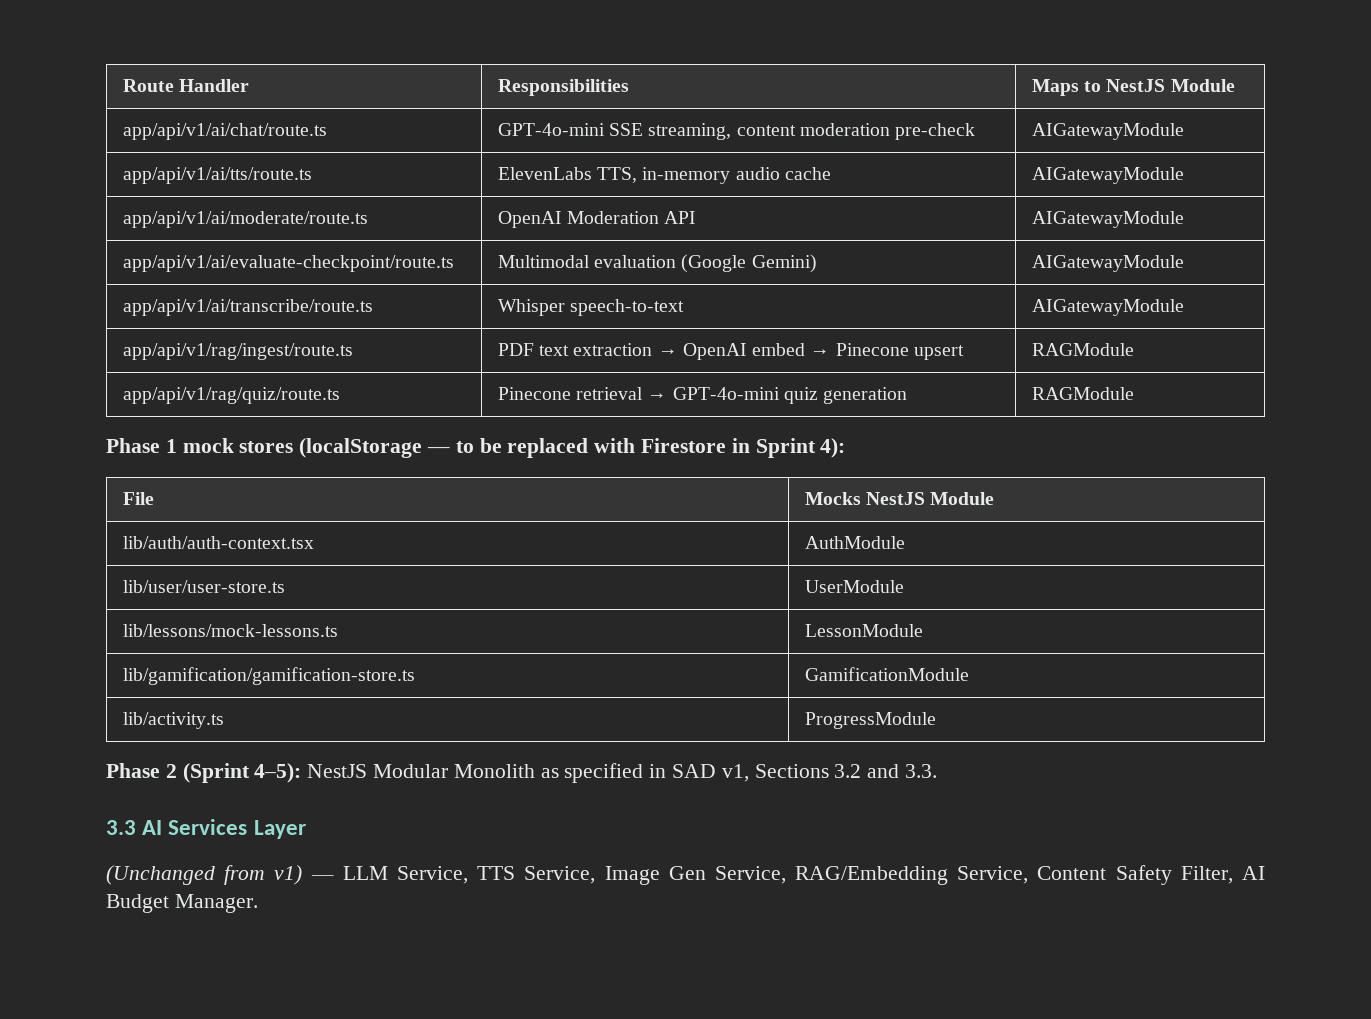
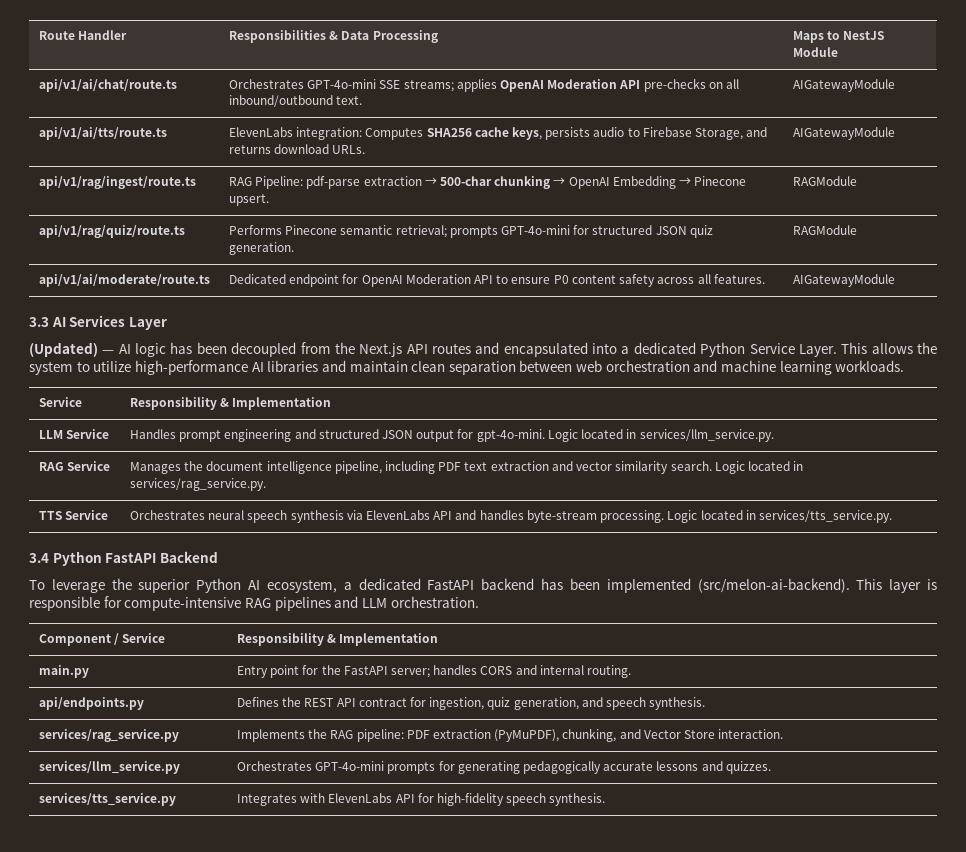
- Route Handler | Responsibilities | Maps to NestJS Module
+ Route Handler | Responsibilities & Data Processing | Maps to NestJS Module
- app/api/v1/ai/chat/route.ts | GPT-4o-mini SSE streaming, content moderation pre-check | AIGatewayModule
- app/api/v1/ai/tts/route.ts | ElevenLabs TTS, in-memory audio cache | AIGatewayModule
- app/api/v1/ai/moderate/route.ts | OpenAI Moderation API | AIGatewayModule
- app/api/v1/ai/evaluate-checkpoint/route.ts | Multimodal evaluation (Google Gemini) | AIGatewayModule
- app/api/v1/ai/transcribe/route.ts | Whisper speech-to-text | AIGatewayModule
- app/api/v1/rag/ingest/route.ts | PDF text extraction → OpenAI embed → Pinecone upsert | RAGModule
- app/api/v1/rag/quiz/route.ts | Pinecone retrieval → GPT-4o-mini quiz generation | RAGModule
- Phase 1 mock stores (localStorage — to be replaced with Firestore in Sprint 4):
- File | Mocks NestJS Module
- lib/auth/auth-context.tsx | AuthModule
- lib/user/user-store.ts | UserModule
- lib/lessons/mock-lessons.ts | LessonModule
- lib/gamification/gamification-store.ts | GamificationModule
- lib/activity.ts | ProgressModule
- Phase 2 (Sprint 4–5): NestJS Modular Monolith as specified in SAD v1, Sections 3.2 and 3.3.
+ api/v1/ai/chat/route.ts | Orchestrates GPT-4o-mini SSE streams; applies OpenAI Moderation API pre-checks on all inbound/outbound text. | AIGatewayModule
+ api/v1/ai/tts/route.ts | ElevenLabs integration: Computes SHA256 cache keys, persists audio to Firebase Storage, and returns download URLs. | AIGatewayModule
+ api/v1/rag/ingest/route.ts | RAG Pipeline: pdf-parse extraction → 500-char chunking → OpenAI Embedding → Pinecone upsert. | RAGModule
+ api/v1/rag/quiz/route.ts | Performs Pinecone semantic retrieval; prompts GPT-4o-mini for structured JSON quiz generation. | RAGModule
+ api/v1/ai/moderate/route.ts | Dedicated endpoint for OpenAI Moderation API to ensure P0 content safety across all features. | AIGatewayModule
  3.3 AI Services Layer
- (Unchanged from v1) — LLM Service, TTS Service, Image Gen Service, RAG/Embedding Service, Content Safety Filter, AI Budget Manager.
+ (Updated) — AI logic has been decoupled from the Next.js API routes and encapsulated into a dedicated Python Service Layer. This allows the system to utilize high-performance AI libraries and maintain clean separation between web orchestration and machine learning workloads.
+ Service | Responsibility & Implementation
+ LLM Service | Handles prompt engineering and structured JSON output for gpt-4o-mini. Logic located in services/llm_service.py.
+ RAG Service | Manages the document intelligence pipeline, including PDF text extraction and vector similarity search. Logic located in services/rag_service.py.
+ TTS Service | Orchestrates neural speech synthesis via ElevenLabs API and handles byte-stream processing. Logic located in services/tts_service.py.
+ 3.4 Python FastAPI Backend
+ To leverage the superior Python AI ecosystem, a dedicated FastAPI backend has been implemented (src/melon-ai-backend). This layer is responsible for compute-intensive RAG pipelines and LLM orchestration.
+ Component / Service | Responsibility & Implementation
+ main.py | Entry point for the FastAPI server; handles CORS and internal routing.
+ api/endpoints.py | Defines the REST API contract for ingestion, quiz generation, and speech synthesis.
+ services/rag_service.py | Implements the RAG pipeline: PDF extraction (PyMuPDF), chunking, and Vector Store interaction.
+ services/llm_service.py | Orchestrates GPT-4o-mini prompts for generating pedagogically accurate lessons and quizzes.
+ services/tts_service.py | Integrates with ElevenLabs API for high-fidelity speech synthesis.

